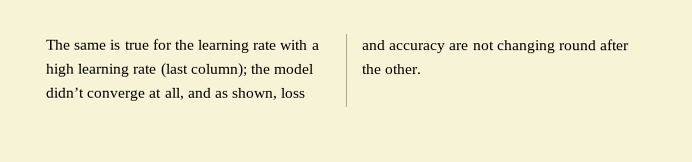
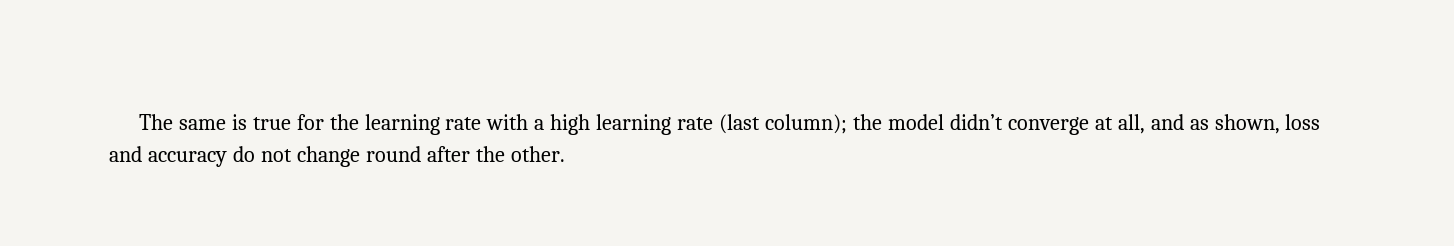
- The same is true for the learning rate with a high learning rate (last column); the model didn’t converge at all, and as shown, loss and accuracy are not changing round after the other.
+ The same is true for the learning rate with a high learning rate (last column); the model didn’t converge at all, and as shown, loss and accuracy do not change round after the other.

